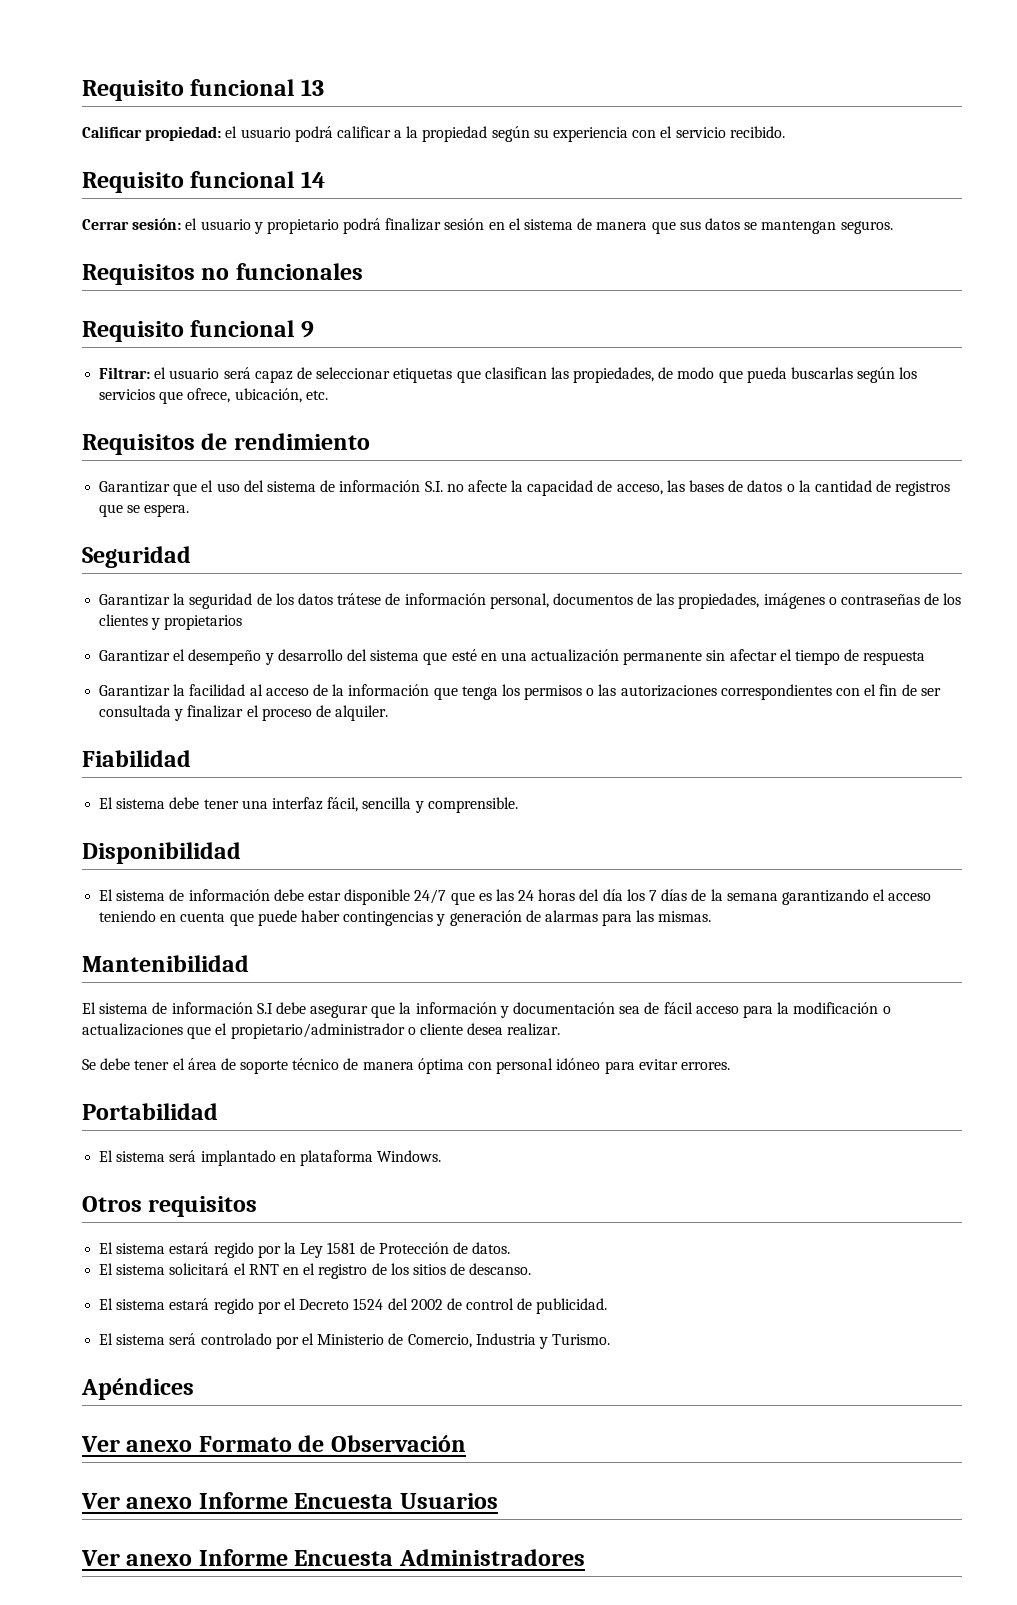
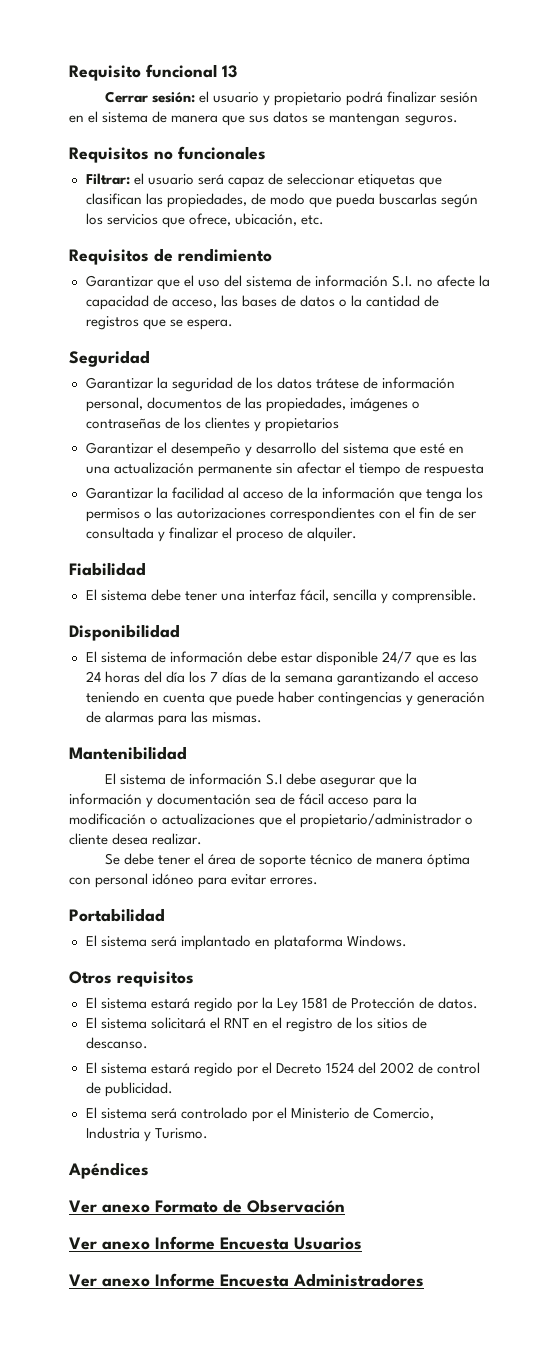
- Calificar propiedad: el usuario podrá calificar a la propiedad según su experiencia con el servicio recibido.
- Requisito funcional 14
- Requisito funcional 9

